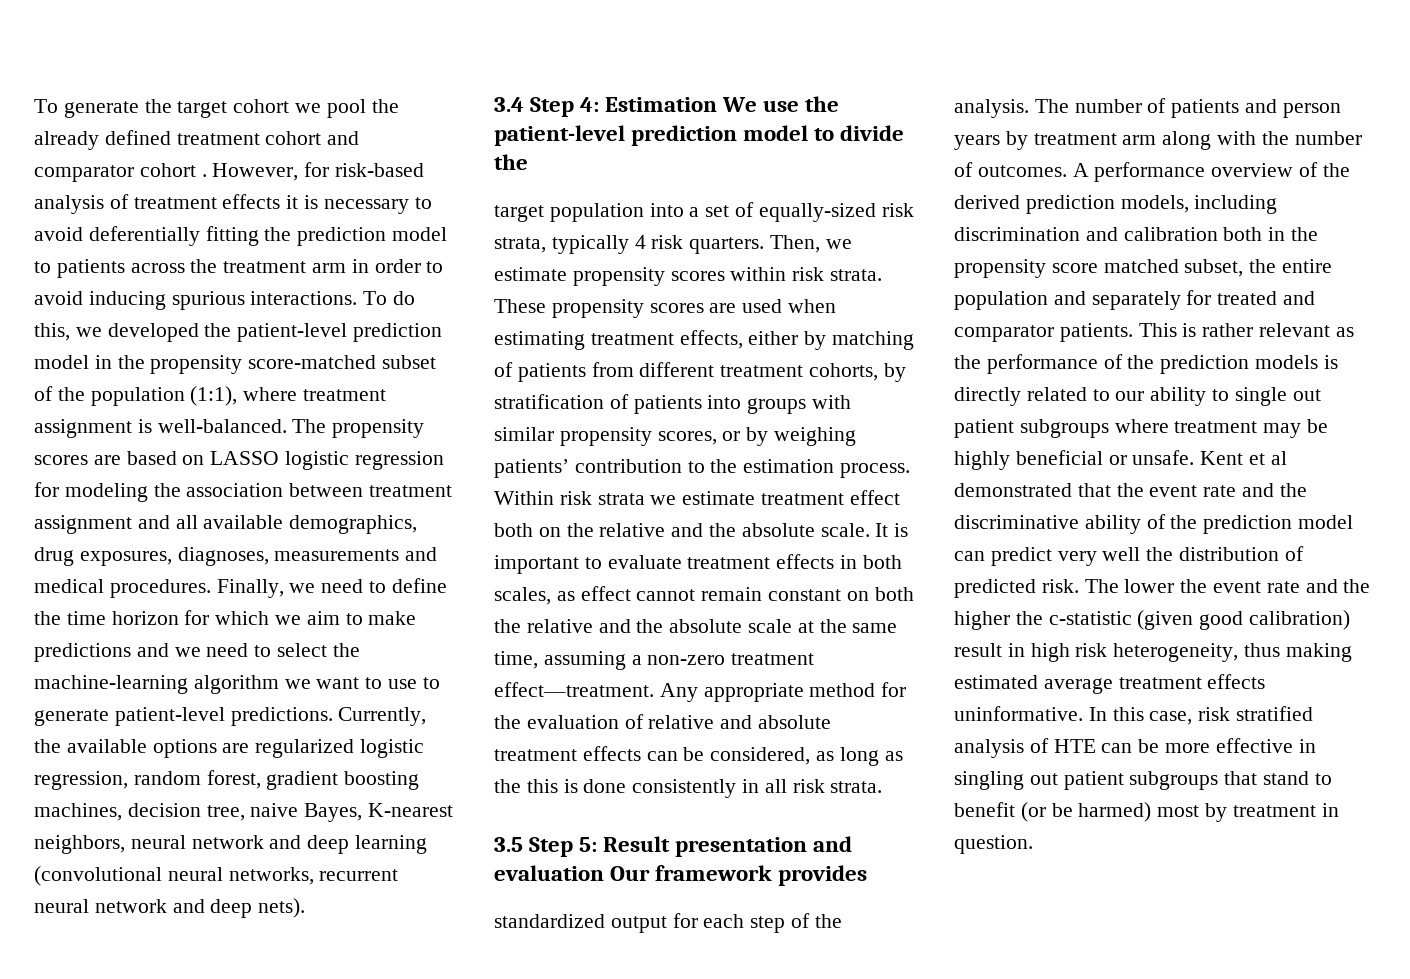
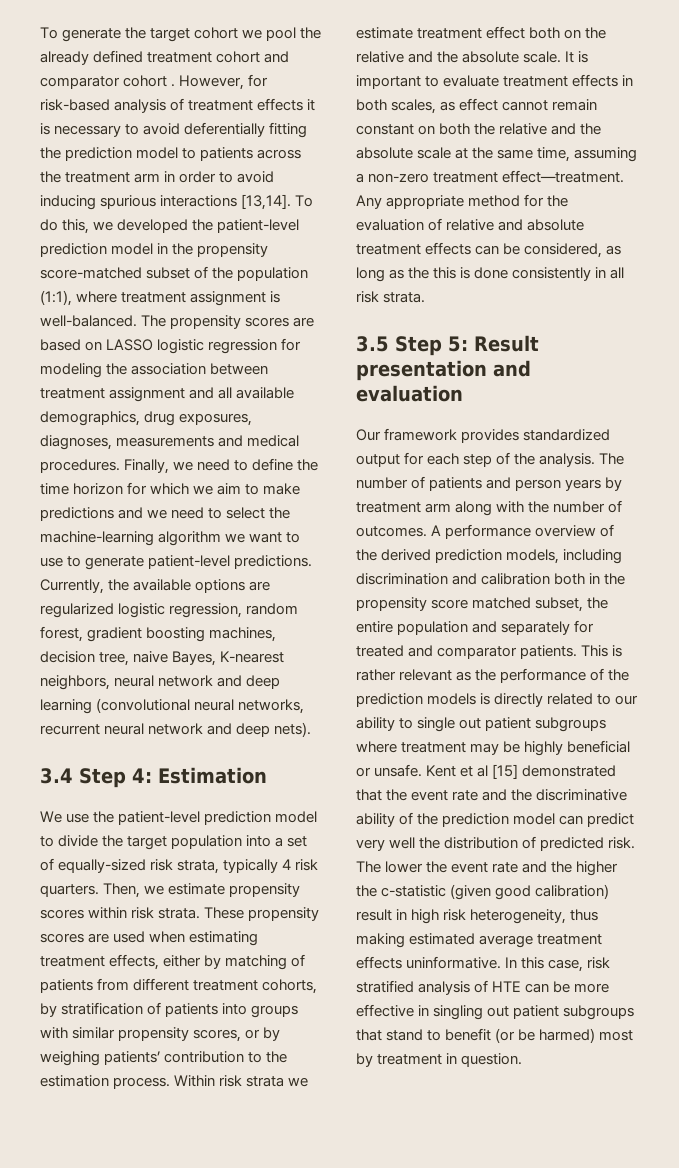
- However, for risk-based analysis of treatment effects it is necessary to avoid deferentially fitting the prediction model to patients across the treatment arm in order to avoid inducing spurious interactions.
+ However, for risk-based analysis of treatment effects it is necessary to avoid deferentially fitting the prediction model to patients across the treatment arm in order to avoid inducing spurious interactions [13,14].
- 3.4 Step 4: Estimation We use the patient-level prediction model to divide the
- target population into a set of equally-sized risk strata, typically 4 risk quarters.
+ 3.4 Step 4: Estimation
+ We use the patient-level prediction model to divide the target population into a set of equally-sized risk strata, typically 4 risk quarters.
- 3.5 Step 5: Result presentation and evaluation Our framework provides
- standardized output for each step of the analysis.
+ 3.5 Step 5: Result presentation and evaluation
+ Our framework provides standardized output for each step of the analysis.
- Kent et al demonstrated that the event rate and the discriminative ability of the prediction model can predict very well the distribution of predicted risk.
+ Kent et al [15] demonstrated that the event rate and the discriminative ability of the prediction model can predict very well the distribution of predicted risk.

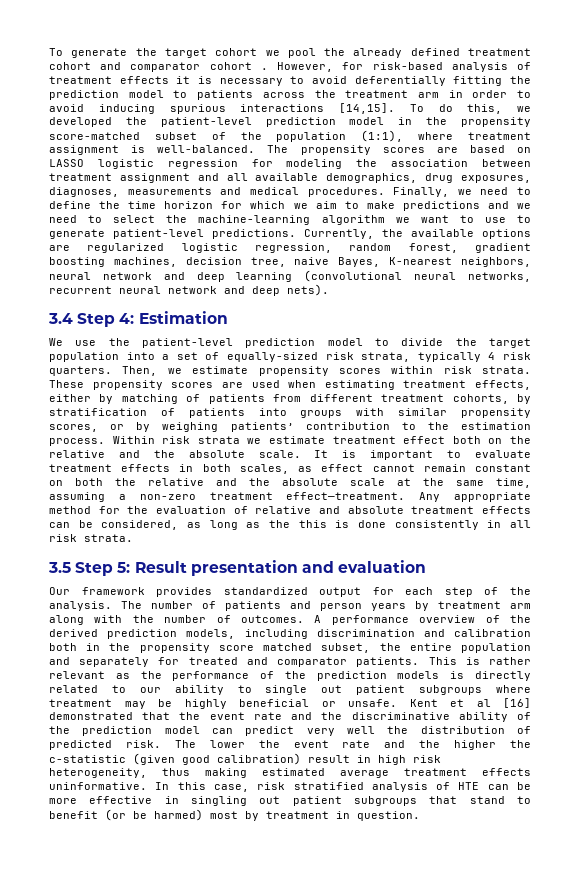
- However, for risk-based analysis of treatment effects it is necessary to avoid deferentially fitting the prediction model to patients across the treatment arm in order to avoid inducing spurious interactions [13,14].
+ However, for risk-based analysis of treatment effects it is necessary to avoid deferentially fitting the prediction model to patients across the treatment arm in order to avoid inducing spurious interactions [14,15].
- Kent et al [15] demonstrated that the event rate and the discriminative ability of the prediction model can predict very well the distribution of predicted risk.
+ Kent et al [16] demonstrated that the event rate and the discriminative ability of the prediction model can predict very well the distribution of predicted risk.

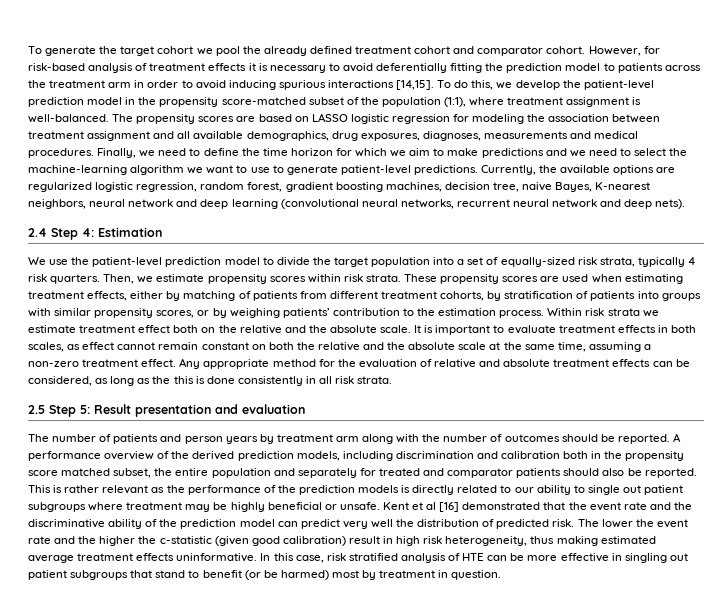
- To generate the target cohort we pool the already defined treatment cohort and comparator cohort .
+ To generate the target cohort we pool the already defined treatment cohort and comparator cohort.
- To do this, we developed the patient-level prediction model in the propensity score-matched subset of the population (1:1), where treatment assignment is well-balanced.
+ To do this, we develop the patient-level prediction model in the propensity score-matched subset of the population (1:1), where treatment assignment is well-balanced.
- 3.4 Step 4: Estimation
+ 2.4 Step 4: Estimation
- It is important to evaluate treatment effects in both scales, as effect cannot remain constant on both the relative and the absolute scale at the same time, assuming a non-zero treatment effect—treatment.
+ It is important to evaluate treatment effects in both scales, as effect cannot remain constant on both the relative and the absolute scale at the same time, assuming a non-zero treatment effect.
- 3.5 Step 5: Result presentation and evaluation
+ 2.5 Step 5: Result presentation and evaluation
- Our framework provides standardized output for each step of the analysis. The number of patients and person years by treatment arm along with the number of outcomes.
+ The number of patients and person years by treatment arm along with the number of outcomes should be reported.
- A performance overview of the derived prediction models, including discrimination and calibration both in the propensity score matched subset, the entire population and separately for treated and comparator patients.
+ A performance overview of the derived prediction models, including discrimination and calibration both in the propensity score matched subset, the entire population and separately for treated and comparator patients should also be reported.

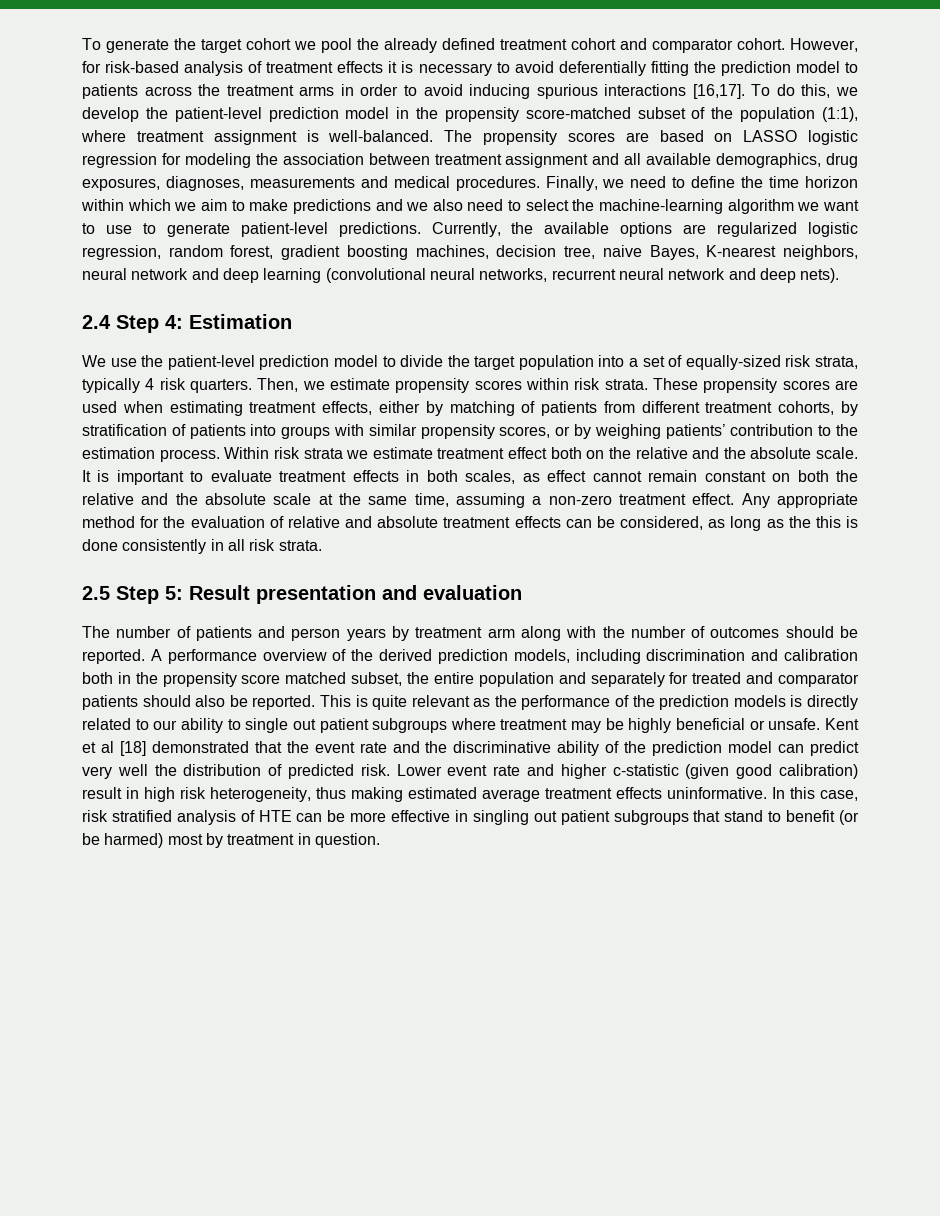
- However, for risk-based analysis of treatment effects it is necessary to avoid deferentially fitting the prediction model to patients across the treatment arm in order to avoid inducing spurious interactions [14,15].
+ However, for risk-based analysis of treatment effects it is necessary to avoid deferentially fitting the prediction model to patients across the treatment arms in order to avoid inducing spurious interactions [16,17].
- Finally, we need to define the time horizon for which we aim to make predictions and we need to select the machine-learning algorithm we want to use to generate patient-level predictions.
+ Finally, we need to define the time horizon within which we aim to make predictions and we also need to select the machine-learning algorithm we want to use to generate patient-level predictions.
- This is rather relevant as the performance of the prediction models is directly related to our ability to single out patient subgroups where treatment may be highly beneficial or unsafe.
+ This is quite relevant as the performance of the prediction models is directly related to our ability to single out patient subgroups where treatment may be highly beneficial or unsafe.
- Kent et al [16] demonstrated that the event rate and the discriminative ability of the prediction model can predict very well the distribution of predicted risk.
+ Kent et al [18] demonstrated that the event rate and the discriminative ability of the prediction model can predict very well the distribution of predicted risk.
- The lower the event rate and the higher the c-statistic (given good calibration) result in high risk heterogeneity, thus making estimated average treatment effects uninformative.
+ Lower event rate and higher c-statistic (given good calibration) result in high risk heterogeneity, thus making estimated average treatment effects uninformative.

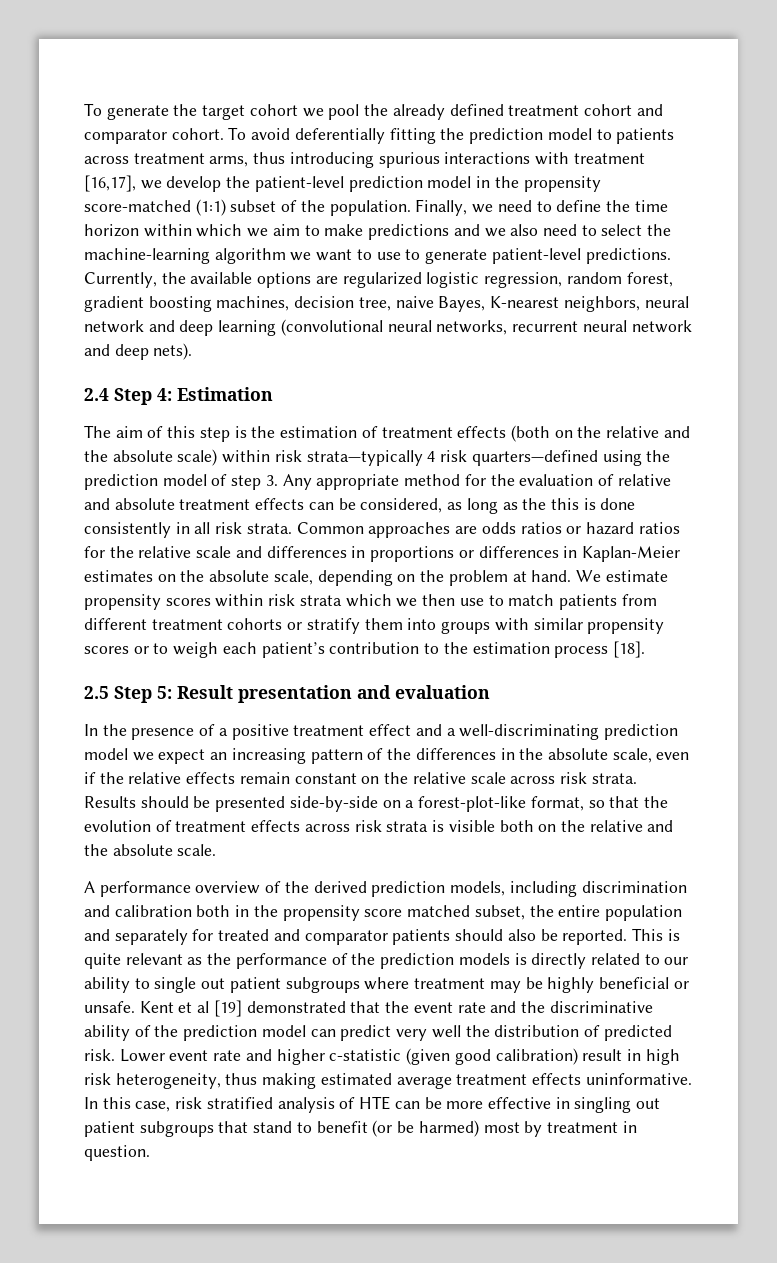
- However, for risk-based analysis of treatment effects it is necessary to avoid deferentially fitting the prediction model to patients across the treatment arms in order to avoid inducing spurious interactions [16,17]. To do this, we develop the patient-level prediction model in the propensity score-matched subset of the population (1:1), where treatment assignment is well-balanced. The propensity scores are based on LASSO logistic regression for modeling the association between treatment assignment and all available demographics, drug exposures, diagnoses, measurements and medical procedures.
+ To avoid deferentially fitting the prediction model to patients across treatment arms, thus introducing spurious interactions with treatment [16,17], we develop the patient-level prediction model in the propensity score-matched (1:1) subset of the population.
- We use the patient-level prediction model to divide the target population into a set of equally-sized risk strata, typically 4 risk quarters. Then, we estimate propensity scores within risk strata. These propensity scores are used when estimating treatment effects, either by matching of patients from different treatment cohorts, by stratification of patients into groups with similar propensity scores, or by weighing patients’ contribution to the estimation process. Within risk strata we estimate treatment effect both on the relative and the absolute scale. It is important to evaluate treatment effects in both scales, as effect cannot remain constant on both the relative and the absolute scale at the same time, assuming a non-zero treatment effect. Any appropriate method for the evaluation of relative and absolute treatment effects can be considered, as long as the this is done consistently in all risk strata.
+ The aim of this step is the estimation of treatment effects (both on the relative and the absolute scale) within risk strata—typically 4 risk quarters—defined using the prediction model of step 3. Any appropriate method for the evaluation of relative and absolute treatment effects can be considered, as long as the this is done consistently in all risk strata. Common approaches are odds ratios or hazard ratios for the relative scale and differences in proportions or differences in Kaplan-Meier estimates on the absolute scale, depending on the problem at hand. We estimate propensity scores within risk strata which we then use to match patients from different treatment cohorts or stratify them into groups with similar propensity scores or to weigh each patient’s contribution to the estimation process [18].
- The number of patients and person years by treatment arm along with the number of outcomes should be reported. A performance overview of the derived prediction models, including discrimination and calibration both in the propensity score matched subset, the entire population and separately for treated and comparator patients should also be reported.
+ In the presence of a positive treatment effect and a well-discriminating prediction model we expect an increasing pattern of the differences in the absolute scale, even if the relative effects remain constant on the relative scale across risk strata. Results should be presented side-by-side on a forest-plot-like format, so that the evolution of treatment effects across risk strata is visible both on the relative and the absolute scale.
+ A performance overview of the derived prediction models, including discrimination and calibration both in the propensity score matched subset, the entire population and separately for treated and comparator patients should also be reported.
- Kent et al [18] demonstrated that the event rate and the discriminative ability of the prediction model can predict very well the distribution of predicted risk.
+ Kent et al [19] demonstrated that the event rate and the discriminative ability of the prediction model can predict very well the distribution of predicted risk.

